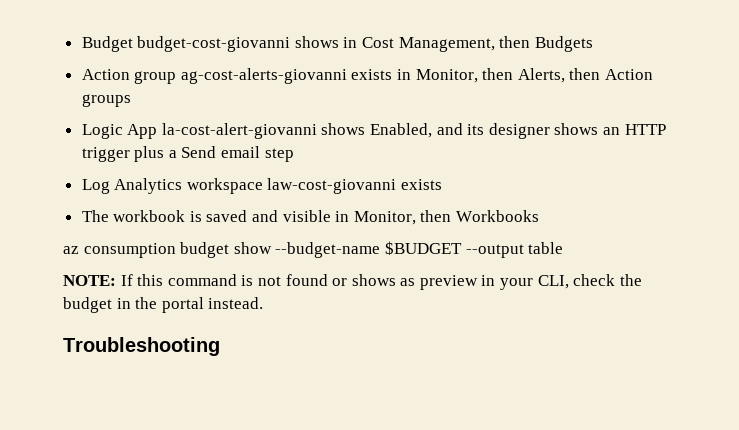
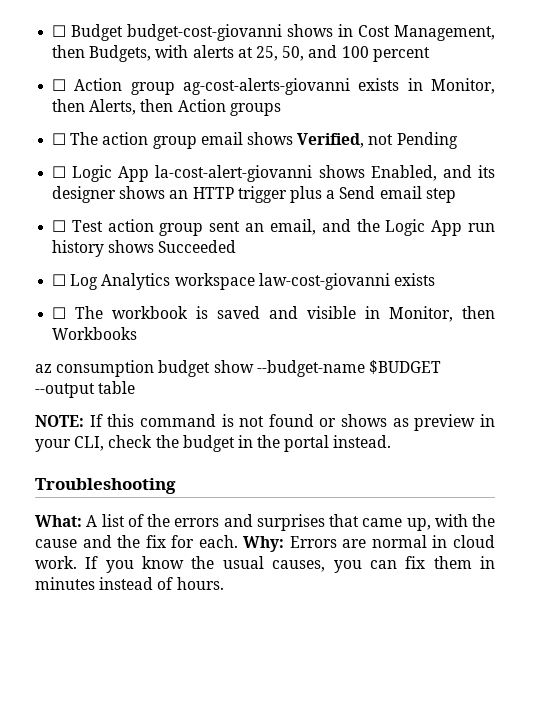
- Budget budget-cost-giovanni shows in Cost Management, then Budgets
- Action group ag-cost-alerts-giovanni exists in Monitor, then Alerts, then Action groups
+ ☐ Budget budget-cost-giovanni shows in Cost Management, then Budgets, with alerts at 25, 50, and 100 percent
+ ☐ Action group ag-cost-alerts-giovanni exists in Monitor, then Alerts, then Action groups
- Logic App la-cost-alert-giovanni shows Enabled, and its designer shows an HTTP trigger plus a Send email step
+ ☐ The action group email shows Verified, not Pending
+ ☐ Logic App la-cost-alert-giovanni shows Enabled, and its designer shows an HTTP trigger plus a Send email step
- Log Analytics workspace law-cost-giovanni exists
+ ☐ Test action group sent an email, and the Logic App run history shows Succeeded
+ ☐ Log Analytics workspace law-cost-giovanni exists
- The workbook is saved and visible in Monitor, then Workbooks
+ ☐ The workbook is saved and visible in Monitor, then Workbooks
+ What: A list of the errors and surprises that came up, with the cause and the fix for each. Why: Errors are normal in cloud work. If you know the usual causes, you can fix them in minutes instead of hours.

